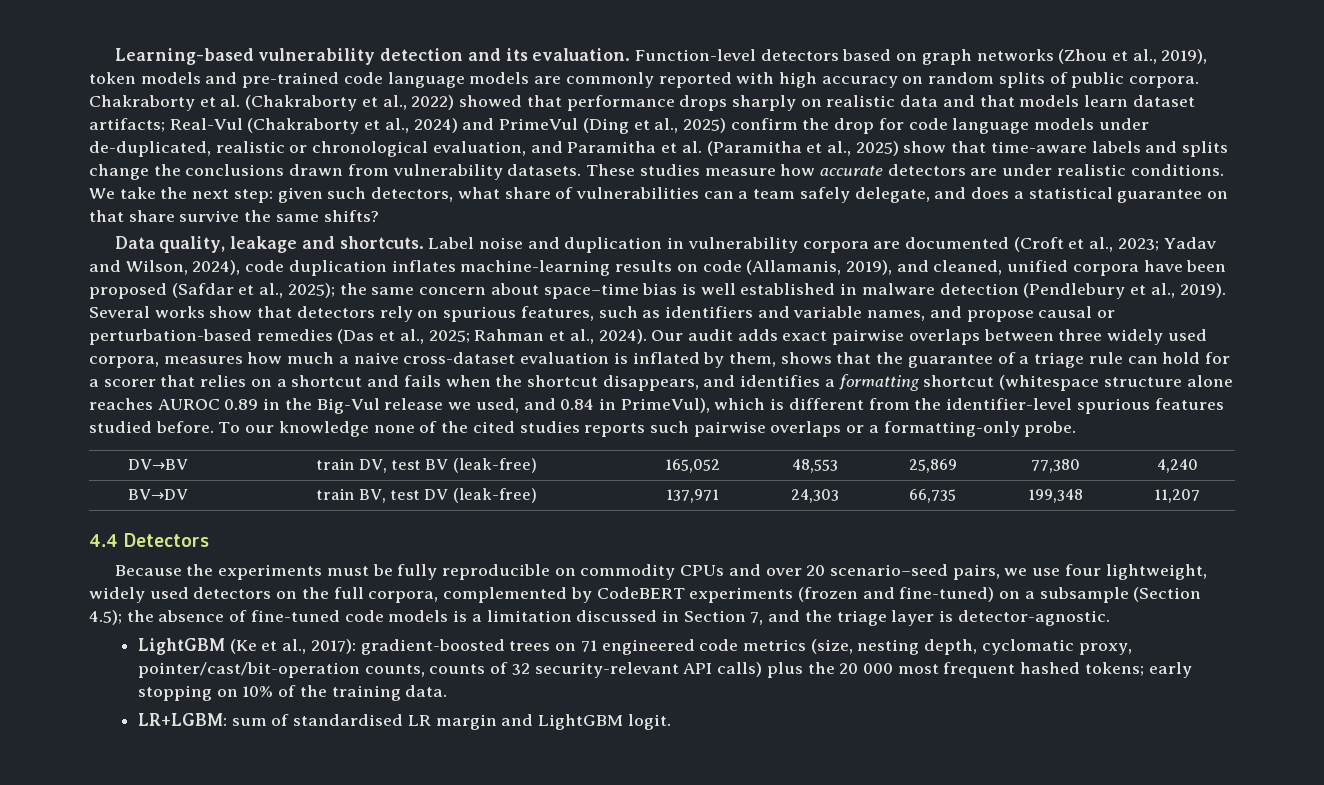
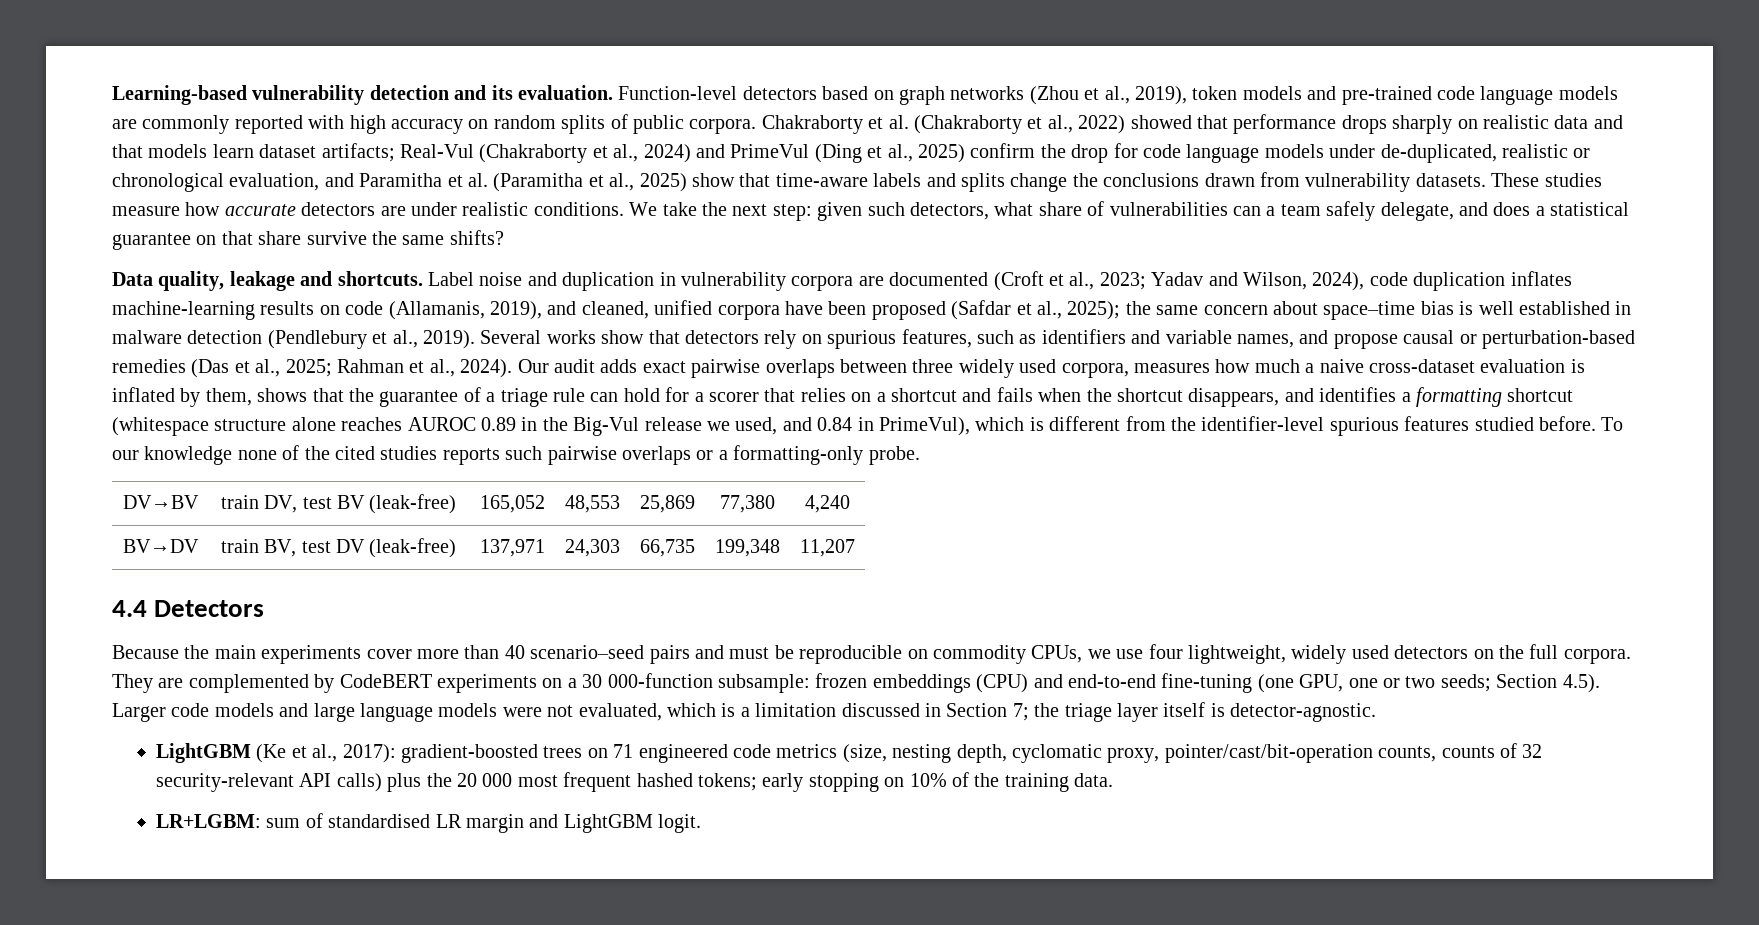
- Because the experiments must be fully reproducible on commodity CPUs and over 20 scenario–seed pairs, we use four lightweight, widely used detectors on the full corpora, complemented by CodeBERT experiments (frozen and fine-tuned) on a subsample (Section 4.5); the absence of fine-tuned code models is a limitation discussed in Section 7, and the triage layer is detector-agnostic.
+ Because the main experiments cover more than 40 scenario–seed pairs and must be reproducible on commodity CPUs, we use four lightweight, widely used detectors on the full corpora. They are complemented by CodeBERT experiments on a 30 000-function subsample: frozen embeddings (CPU) and end-to-end fine-tuning (one GPU, one or two seeds; Section 4.5). Larger code models and large language models were not evaluated, which is a limitation discussed in Section 7; the triage layer itself is detector-agnostic.

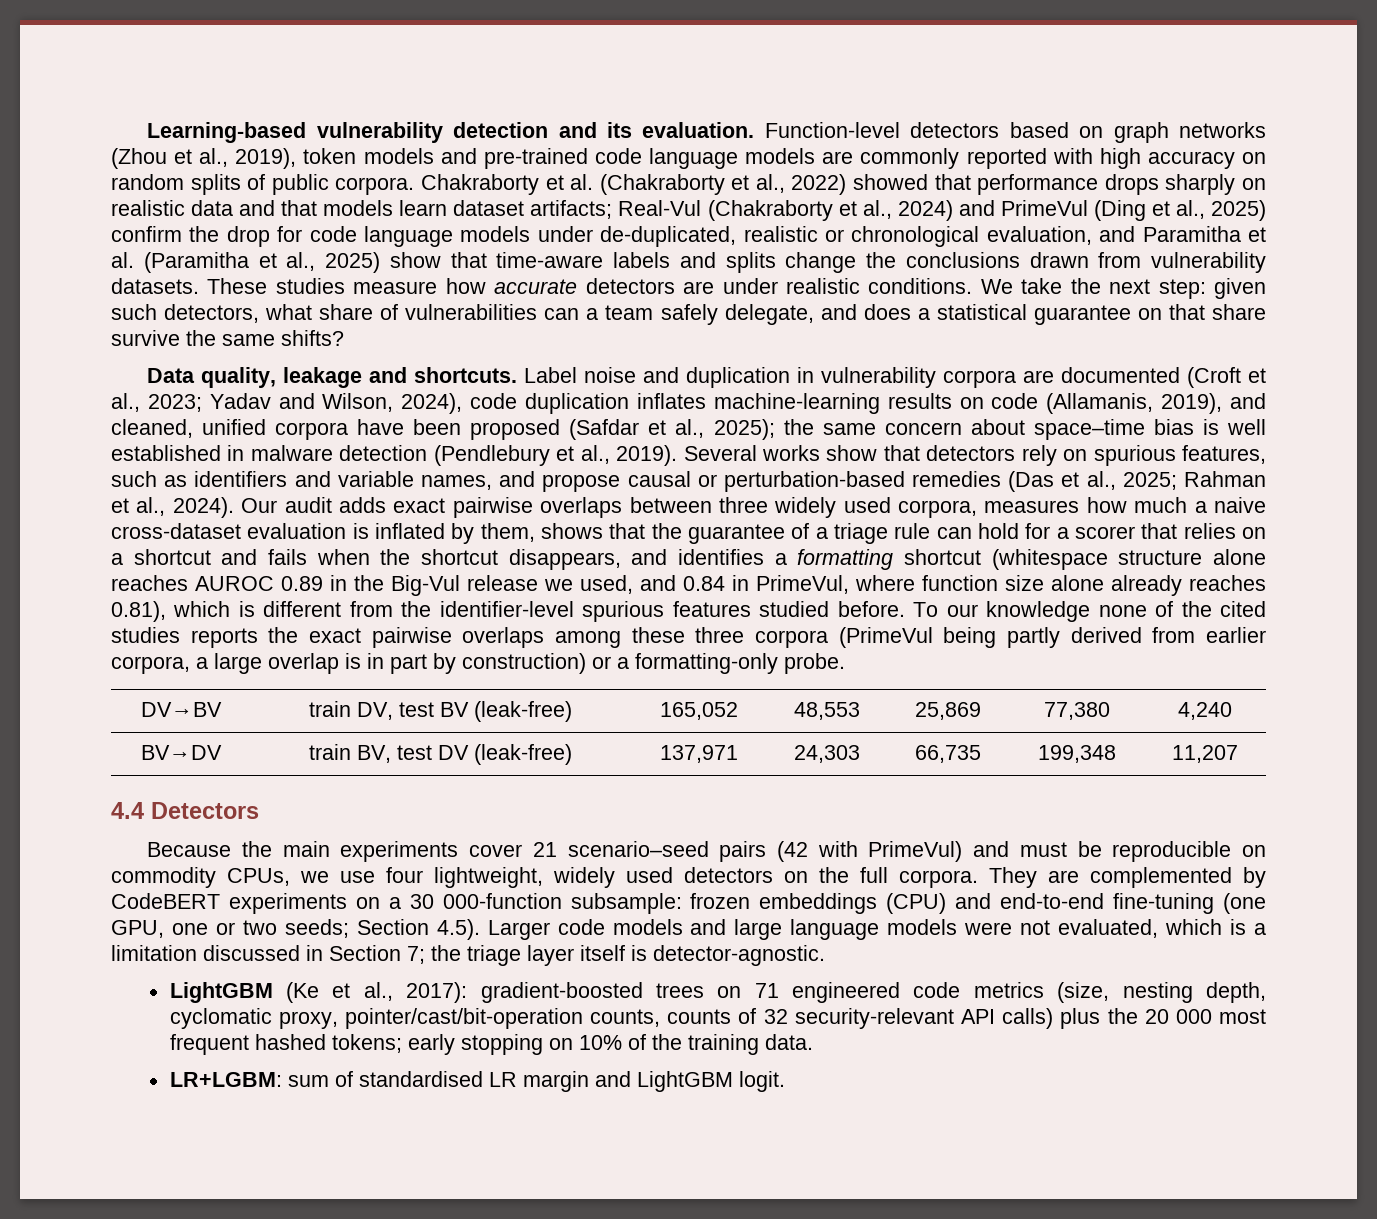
- Our audit adds exact pairwise overlaps between three widely used corpora, measures how much a naive cross-dataset evaluation is inflated by them, shows that the guarantee of a triage rule can hold for a scorer that relies on a shortcut and fails when the shortcut disappears, and identifies a formatting shortcut (whitespace structure alone reaches AUROC 0.89 in the Big-Vul release we used, and 0.84 in PrimeVul), which is different from the identifier-level spurious features studied before.
+ Our audit adds exact pairwise overlaps between three widely used corpora, measures how much a naive cross-dataset evaluation is inflated by them, shows that the guarantee of a triage rule can hold for a scorer that relies on a shortcut and fails when the shortcut disappears, and identifies a formatting shortcut (whitespace structure alone reaches AUROC 0.89 in the Big-Vul release we used, and 0.84 in PrimeVul, where function size alone already reaches 0.81), which is different from the identifier-level spurious features studied before.
- To our knowledge none of the cited studies reports such pairwise overlaps or a formatting-only probe.
+ To our knowledge none of the cited studies reports the exact pairwise overlaps among these three corpora (PrimeVul being partly derived from earlier corpora, a large overlap is in part by construction) or a formatting-only probe.
- Because the main experiments cover more than 40 scenario–seed pairs and must be reproducible on commodity CPUs, we use four lightweight, widely used detectors on the full corpora.
+ Because the main experiments cover 21 scenario–seed pairs (42 with PrimeVul) and must be reproducible on commodity CPUs, we use four lightweight, widely used detectors on the full corpora.

